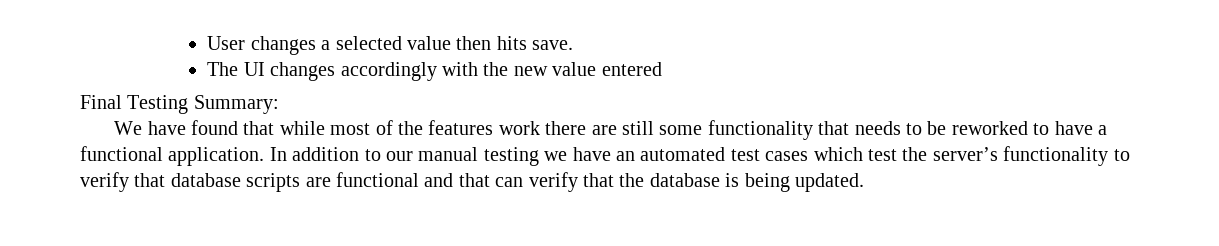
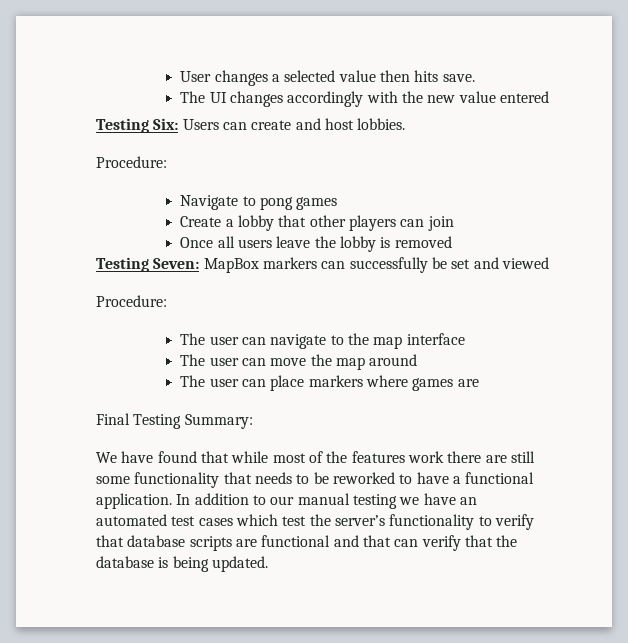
+ Testing Six: Users can create and host lobbies.
+ Procedure:
+ Navigate to pong games
+ Create a lobby that other players can join
+ Once all users leave the lobby is removed
+ Testing Seven: MapBox markers can successfully be set and viewed
+ Procedure:
+ The user can navigate to the map interface
+ The user can move the map around
+ The user can place markers where games are

